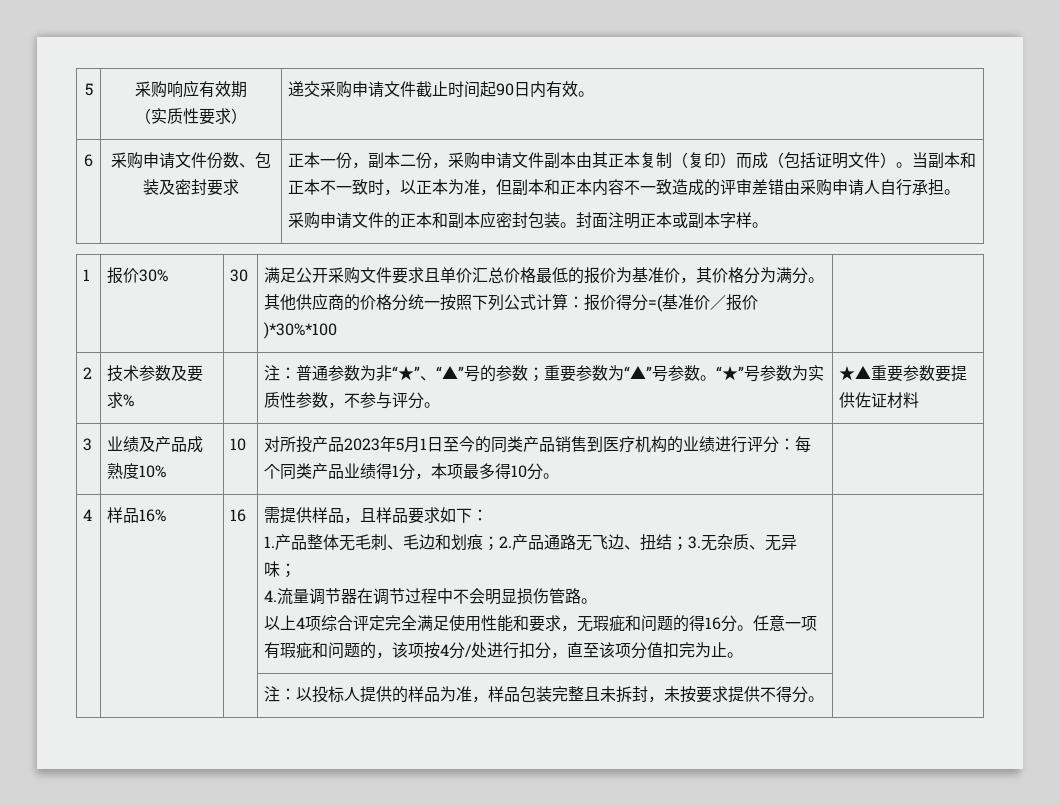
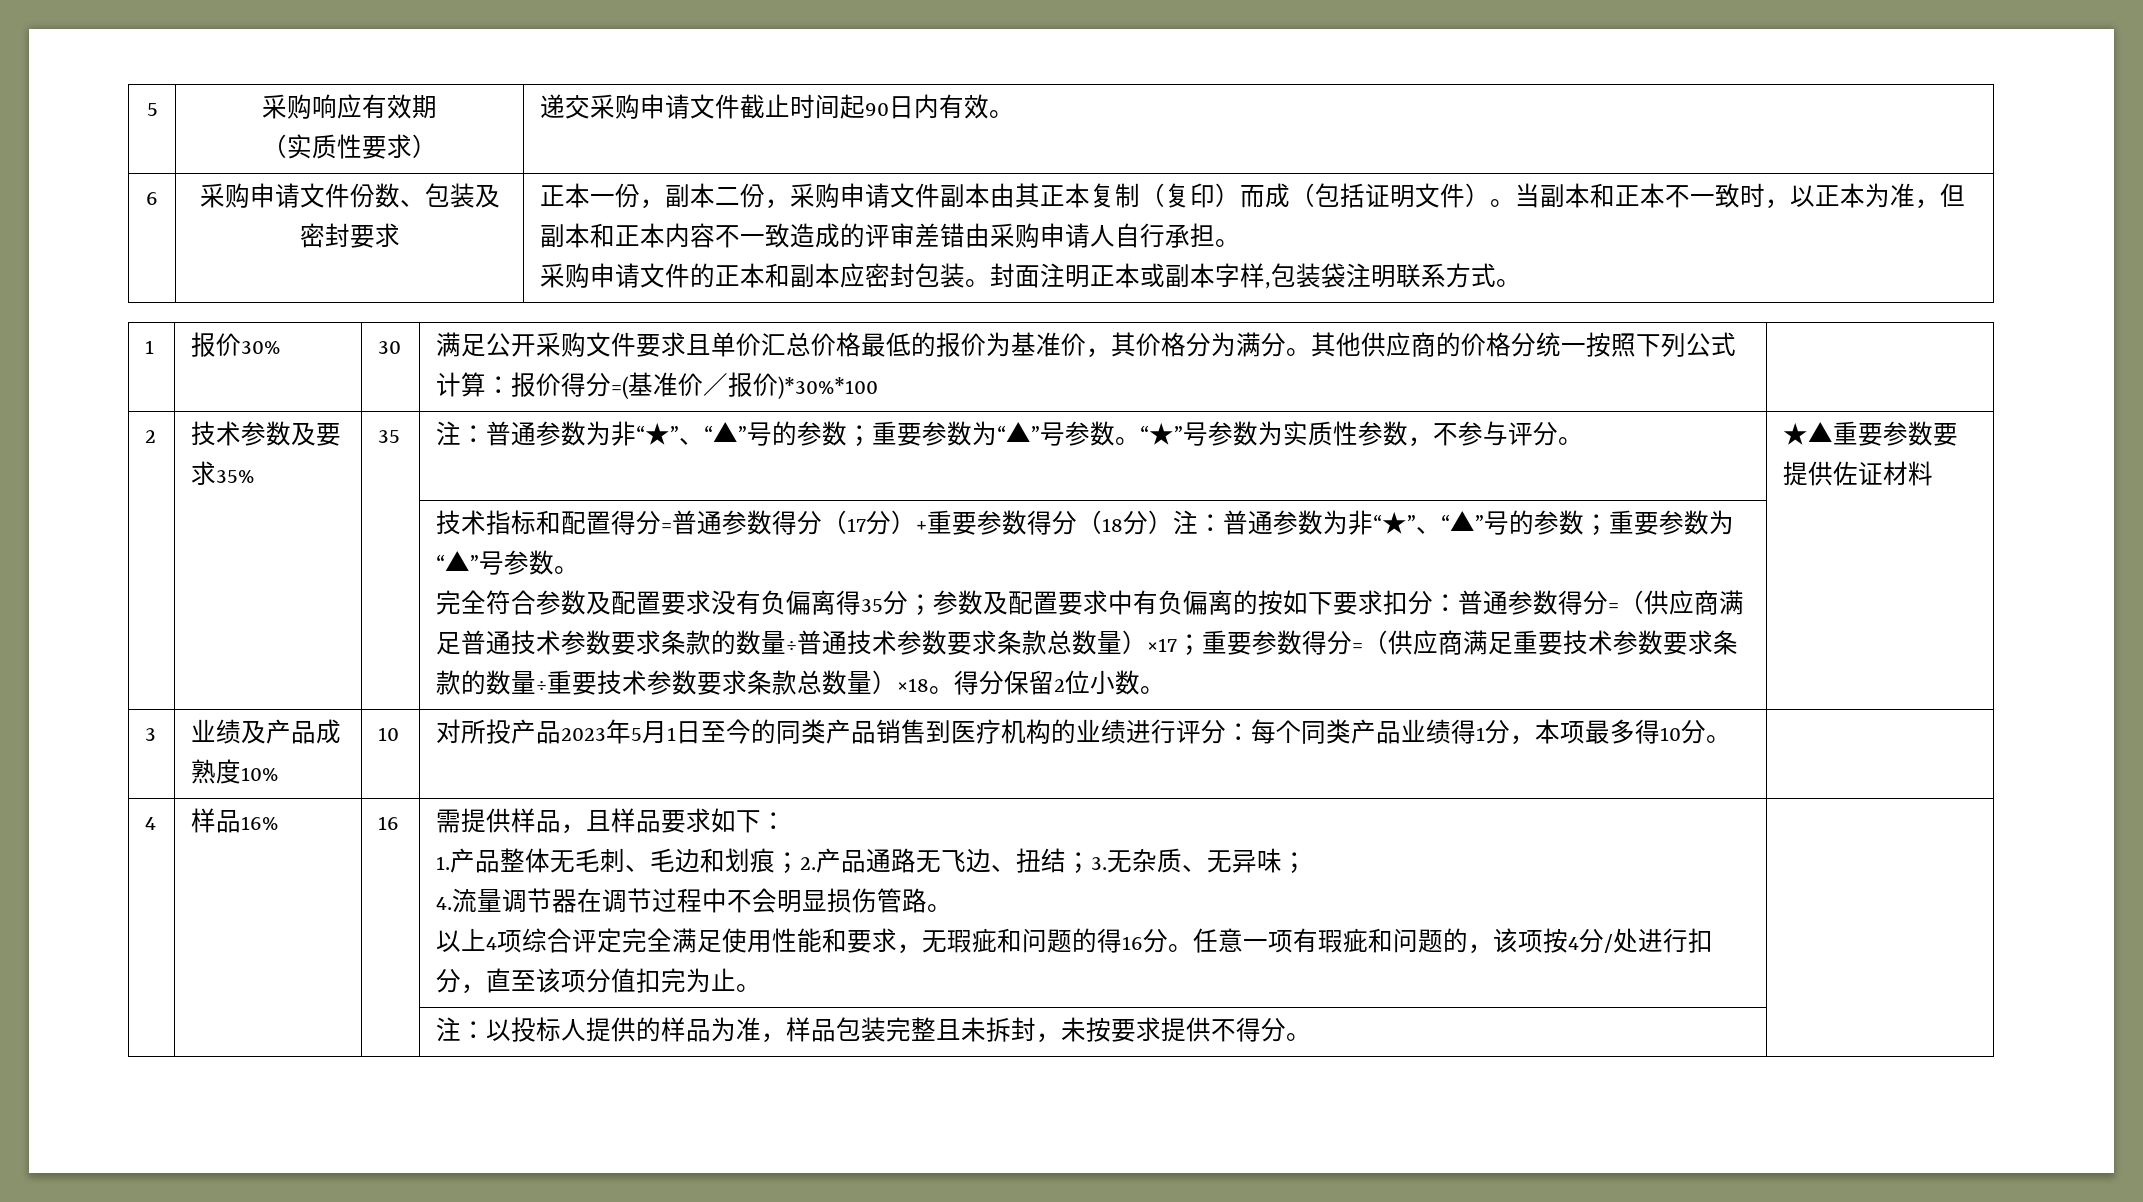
- 封面注明正本或副本字样。
+ 封面注明正本或副本字样,包装袋注明联系方式。
- 2 | 技术参数及要求% | | 注：普通参数为非“★”、“▲”号的参数；重要参数为“▲”号参数。“★”号参数为实质性参数，不参与评分。 | ★▲重要参数要提供佐证材料
+ 2 | 技术参数及要求35% | 35 | 注：普通参数为非“★”、“▲”号的参数；重要参数为“▲”号参数。“★”号参数为实质性参数，不参与评分。 | ★▲重要参数要提供佐证材料
+ 技术指标和配置得分=普通参数得分（17分）+重要参数得分（18分）注：普通参数为非“★”、“▲”号的参数；重要参数为“▲”号参数。
+ 完全符合参数及配置要求没有负偏离得35分；参数及配置要求中有负偏离的按如下要求扣分：普通参数得分=（供应商满足普通技术参数要求条款的数量÷普通技术参数要求条款总数量）×17；重要参数得分=（供应商满足重要技术参数要求条款的数量÷重要技术参数要求条款总数量）×18。得分保留2位小数。

